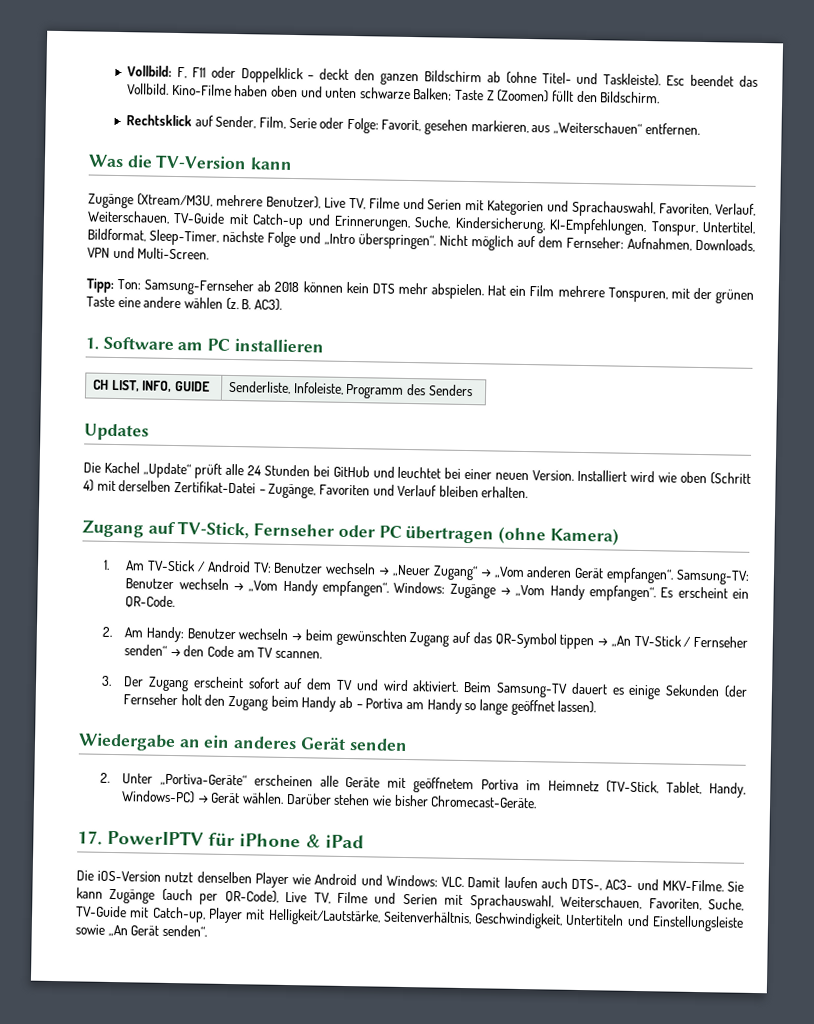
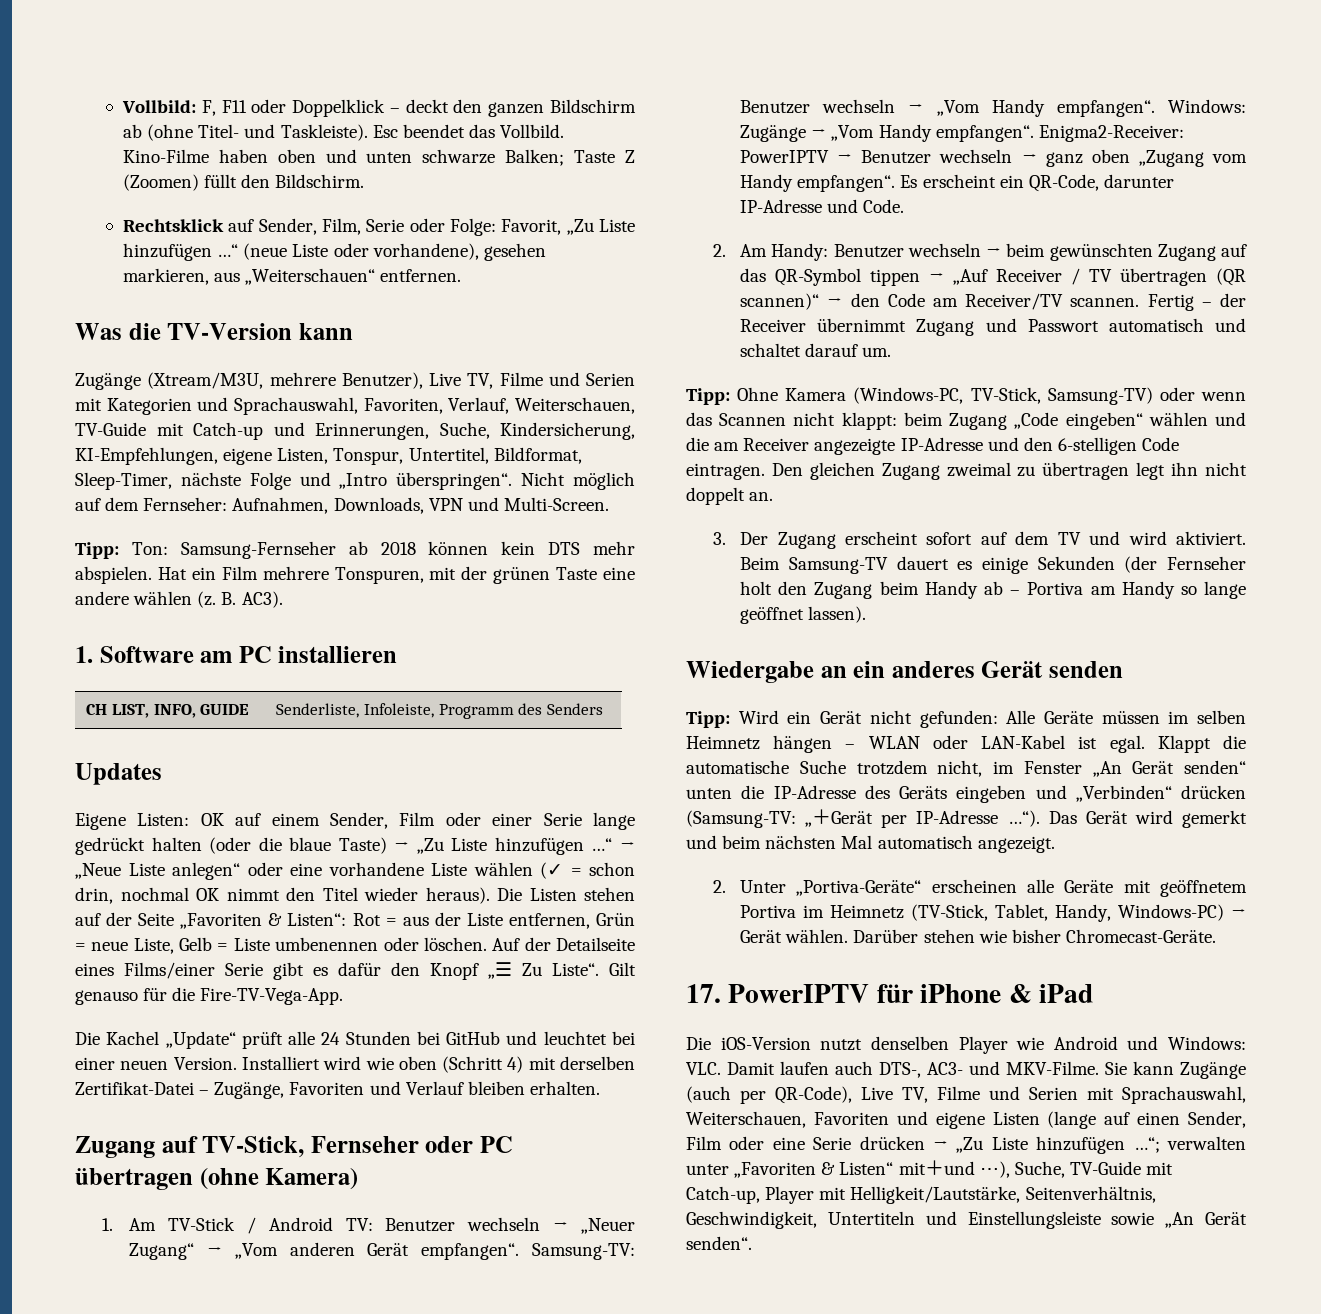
- Rechtsklick auf Sender, Film, Serie oder Folge: Favorit, gesehen markieren, aus „Weiterschauen“ entfernen.
+ Rechtsklick auf Sender, Film, Serie oder Folge: Favorit, „Zu Liste hinzufügen …“ (neue Liste oder vorhandene), gesehen markieren, aus „Weiterschauen“ entfernen.
- Zugänge (Xtream/M3U, mehrere Benutzer), Live TV, Filme und Serien mit Kategorien und Sprachauswahl, Favoriten, Verlauf, Weiterschauen, TV-Guide mit Catch-up und Erinnerungen, Suche, Kindersicherung, KI-Empfehlungen, Tonspur, Untertitel, Bildformat, Sleep-Timer, nächste Folge und „Intro überspringen“.
+ Zugänge (Xtream/M3U, mehrere Benutzer), Live TV, Filme und Serien mit Kategorien und Sprachauswahl, Favoriten, Verlauf, Weiterschauen, TV-Guide mit Catch-up und Erinnerungen, Suche, Kindersicherung, KI-Empfehlungen, eigene Listen, Tonspur, Untertitel, Bildformat, Sleep-Timer, nächste Folge und „Intro überspringen“.
+ Eigene Listen: OK auf einem Sender, Film oder einer Serie lange gedrückt halten (oder die blaue Taste) → „Zu Liste hinzufügen …“ → „Neue Liste anlegen“ oder eine vorhandene Liste wählen (✓ = schon drin, nochmal OK nimmt den Titel wieder heraus). Die Listen stehen auf der Seite „Favoriten & Listen“: Rot = aus der Liste entfernen, Grün = neue Liste, Gelb = Liste umbenennen oder löschen. Auf der Detailseite eines Films/einer Serie gibt es dafür den Knopf „☰ Zu Liste“. Gilt genauso für die Fire-TV-Vega-App.
- Es erscheint ein QR-Code.
+ Enigma2-Receiver: PowerIPTV → Benutzer wechseln → ganz oben „Zugang vom Handy empfangen“. Es erscheint ein QR-Code, darunter IP-Adresse und Code.
- 2. Am Handy: Benutzer wechseln → beim gewünschten Zugang auf das QR-Symbol tippen → „An TV-Stick / Fernseher senden“ → den Code am TV scannen.
+ 2. Am Handy: Benutzer wechseln → beim gewünschten Zugang auf das QR-Symbol tippen → „Auf Receiver / TV übertragen (QR scannen)“ → den Code am Receiver/TV scannen. Fertig – der Receiver übernimmt Zugang und Passwort automatisch und schaltet darauf um.
+ Tipp: Ohne Kamera (Windows-PC, TV-Stick, Samsung-TV) oder wenn das Scannen nicht klappt: beim Zugang „Code eingeben“ wählen und die am Receiver angezeigte IP-Adresse und den 6-stelligen Code eintragen. Den gleichen Zugang zweimal zu übertragen legt ihn nicht doppelt an.
+ Tipp: Wird ein Gerät nicht gefunden: Alle Geräte müssen im selben Heimnetz hängen – WLAN oder LAN-Kabel ist egal. Klappt die automatische Suche trotzdem nicht, im Fenster „An Gerät senden“ unten die IP-Adresse des Geräts eingeben und „Verbinden“ drücken (Samsung-TV: „＋Gerät per IP-Adresse …“). Das Gerät wird gemerkt und beim nächsten Mal automatisch angezeigt.
- Sie kann Zugänge (auch per QR-Code), Live TV, Filme und Serien mit Sprachauswahl, Weiterschauen, Favoriten, Suche, TV-Guide mit Catch-up, Player mit Helligkeit/Lautstärke, Seitenverhältnis, Geschwindigkeit, Untertiteln und Einstellungsleiste sowie „An Gerät senden“.
+ Sie kann Zugänge (auch per QR-Code), Live TV, Filme und Serien mit Sprachauswahl, Weiterschauen, Favoriten und eigene Listen (lange auf einen Sender, Film oder eine Serie drücken → „Zu Liste hinzufügen …“; verwalten unter „Favoriten & Listen“ mit＋und ⋯), Suche, TV-Guide mit Catch-up, Player mit Helligkeit/Lautstärke, Seitenverhältnis, Geschwindigkeit, Untertiteln und Einstellungsleiste sowie „An Gerät senden“.

